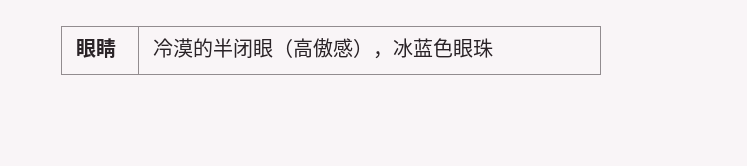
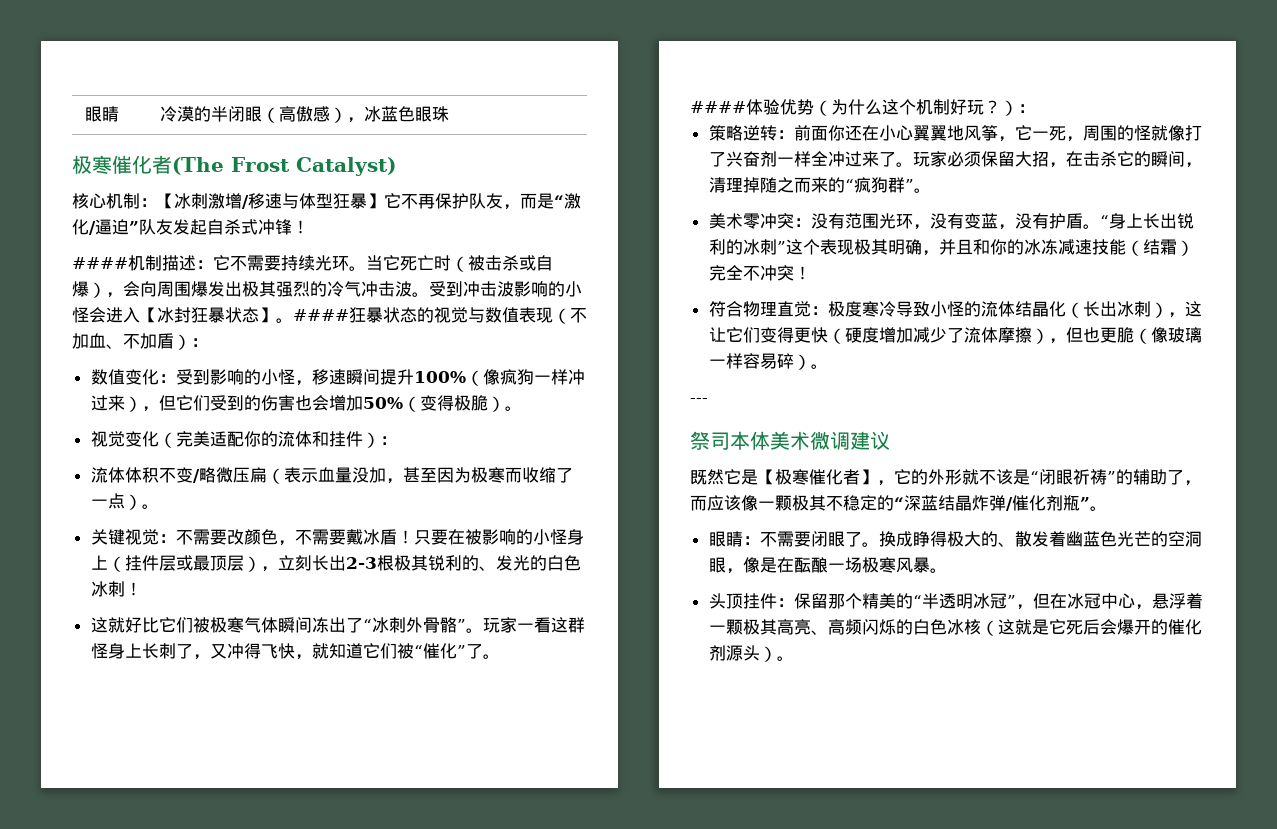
+ 极寒催化者(The Frost Catalyst)
+ 核心机制：【冰刺激增/移速与体型狂暴】它不再保护队友，而是“激化/逼迫”队友发起自杀式冲锋！
+ ####机制描述：它不需要持续光环。当它死亡时（被击杀或自爆），会向周围爆发出极其强烈的冷气冲击波。受到冲击波影响的小怪会进入【冰封狂暴状态】。####狂暴状态的视觉与数值表现（不加血、不加盾）：
+ 数值变化：受到影响的小怪，移速瞬间提升100%（像疯狗一样冲过来），但它们受到的伤害也会增加50%（变得极脆）。
+ 视觉变化（完美适配你的流体和挂件）：
+ 流体体积不变/略微压扁（表示血量没加，甚至因为极寒而收缩了一点）。
+ 关键视觉：不需要改颜色，不需要戴冰盾！只要在被影响的小怪身上（挂件层或最顶层），立刻长出2-3根极其锐利的、发光的白色冰刺！
+ 这就好比它们被极寒气体瞬间冻出了“冰刺外骨骼”。玩家一看这群怪身上长刺了，又冲得飞快，就知道它们被“催化”了。
+ ####体验优势（为什么这个机制好玩？）：
+ 策略逆转：前面你还在小心翼翼地风筝，它一死，周围的怪就像打了兴奋剂一样全冲过来了。玩家必须保留大招，在击杀它的瞬间，清理掉随之而来的“疯狗群”。
+ 美术零冲突：没有范围光环，没有变蓝，没有护盾。“身上长出锐利的冰刺”这个表现极其明确，并且和你的冰冻减速技能（结霜）完全不冲突！
+ 符合物理直觉：极度寒冷导致小怪的流体结晶化（长出冰刺），这让它们变得更快（硬度增加减少了流体摩擦），但也更脆（像玻璃一样容易碎）。
+ ---
+ 祭司本体美术微调建议
+ 既然它是【极寒催化者】，它的外形就不该是“闭眼祈祷”的辅助了，而应该像一颗极其不稳定的“深蓝结晶炸弹/催化剂瓶”。
+ 眼睛：不需要闭眼了。换成睁得极大的、散发着幽蓝色光芒的空洞眼，像是在酝酿一场极寒风暴。
+ 头顶挂件：保留那个精美的“半透明冰冠”，但在冰冠中心，悬浮着一颗极其高亮、高频闪烁的白色冰核（这就是它死后会爆开的催化剂源头）。

